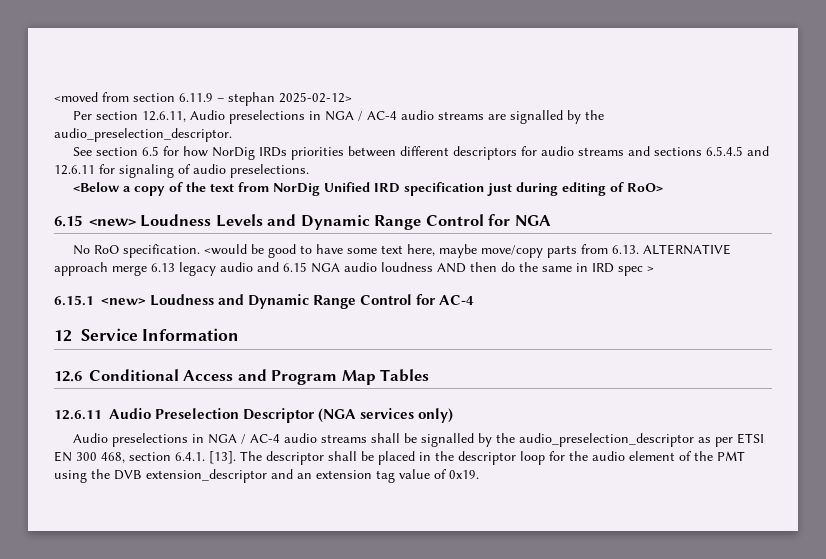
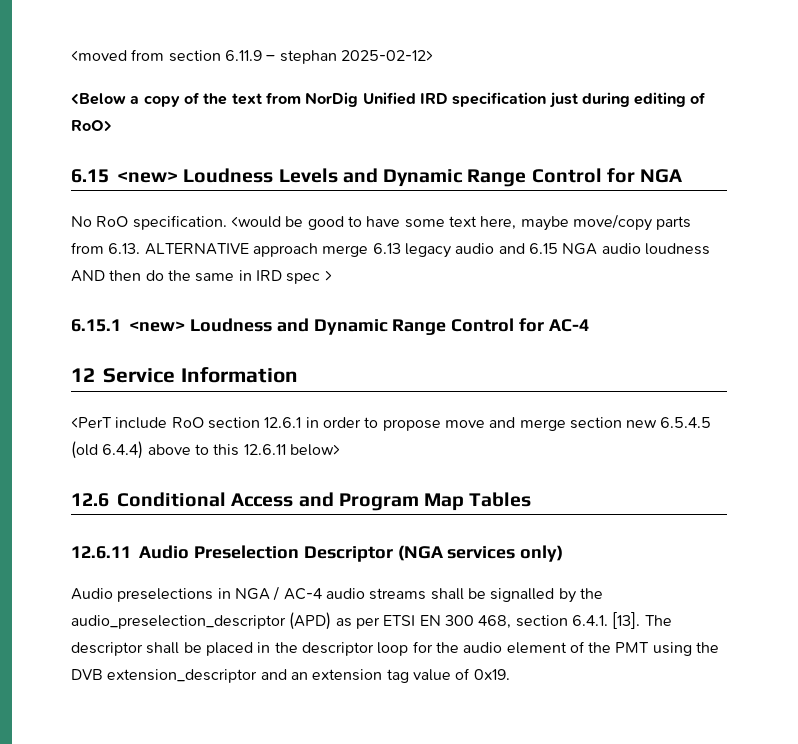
- Per section 12.6.11, Audio preselections in NGA / AC-4 audio streams are signalled by the audio_preselection_descriptor.
- See section 6.5 for how NorDig IRDs priorities between different descriptors for audio streams and sections 6.5.4.5 and 12.6.11 for signaling of audio preselections.
+ <PerT include RoO section 12.6.1 in order to propose move and merge section new 6.5.4.5 (old 6.4.4) above to this 12.6.11 below>
- Audio preselections in NGA / AC-4 audio streams shall be signalled by the audio_preselection_descriptor as per ETSI EN 300 468, section 6.4.1. [13].
+ Audio preselections in NGA / AC-4 audio streams shall be signalled by the audio_preselection_descriptor (APD) as per ETSI EN 300 468, section 6.4.1. [13].

